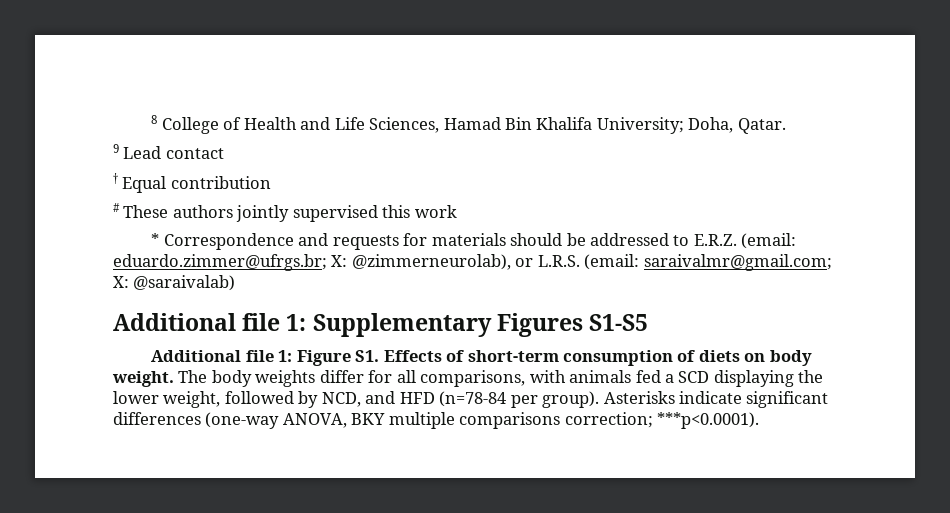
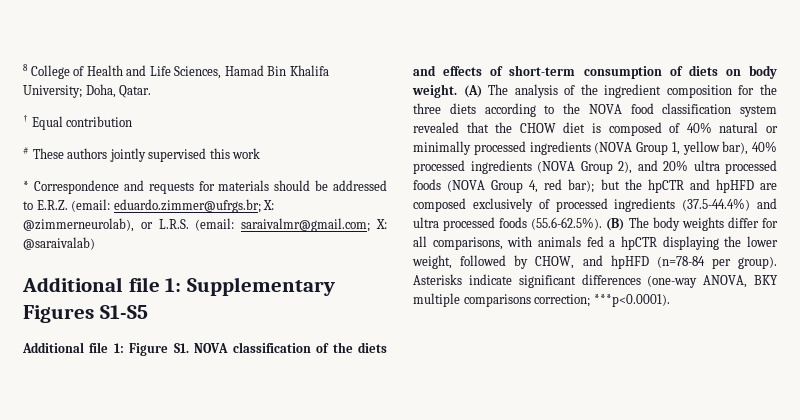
- 9 Lead contact
- Additional file 1: Figure S1. Effects of short-term consumption of diets on body weight.
+ Additional file 1: Figure S1. NOVA classification of the diets and effects of short-term consumption of diets on body weight.
- The body weights differ for all comparisons, with animals fed a SCD displaying the lower weight, followed by NCD, and HFD (n=78-84 per group).
+ (A) The analysis of the ingredient composition for the three diets according to the NOVA food classification system revealed that the CHOW diet is composed of 40% natural or minimally processed ingredients (NOVA Group 1, yellow bar), 40% processed ingredients (NOVA Group 2), and 20% ultra processed foods (NOVA Group 4, red bar); but the hpCTR and hpHFD are composed exclusively of processed ingredients (37.5-44.4%) and ultra processed foods (55.6-62.5%). (B) The body weights differ for all comparisons, with animals fed a hpCTR displaying the lower weight, followed by CHOW, and hpHFD (n=78-84 per group).

